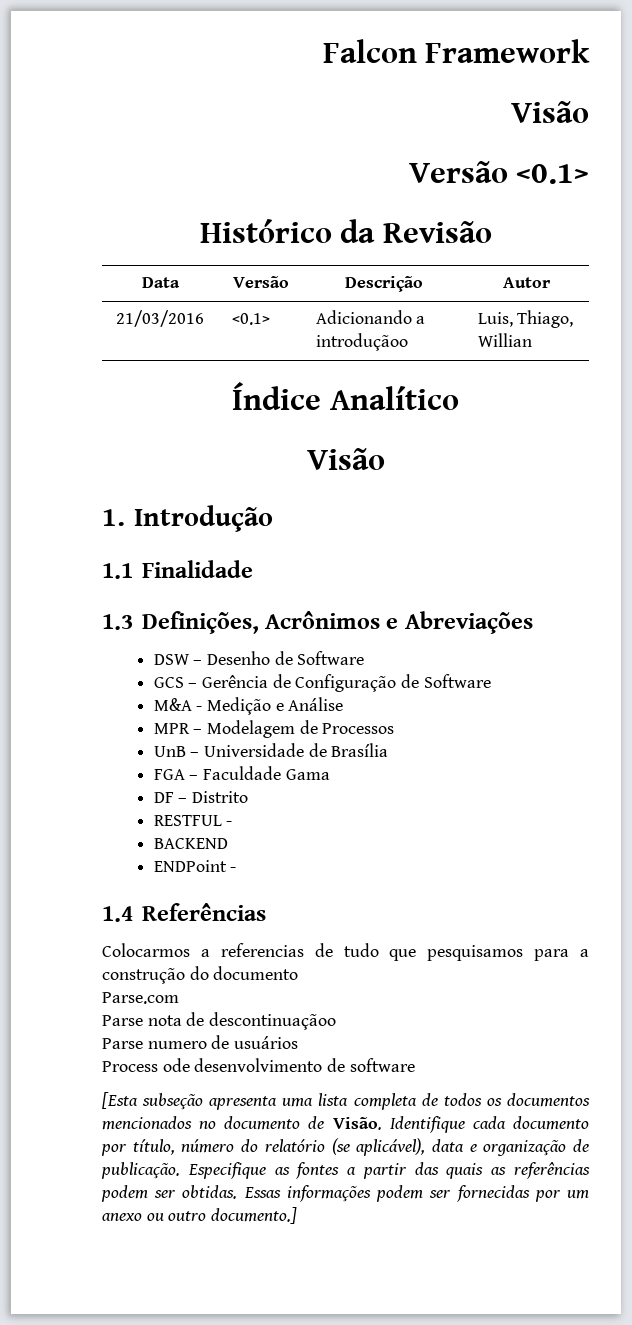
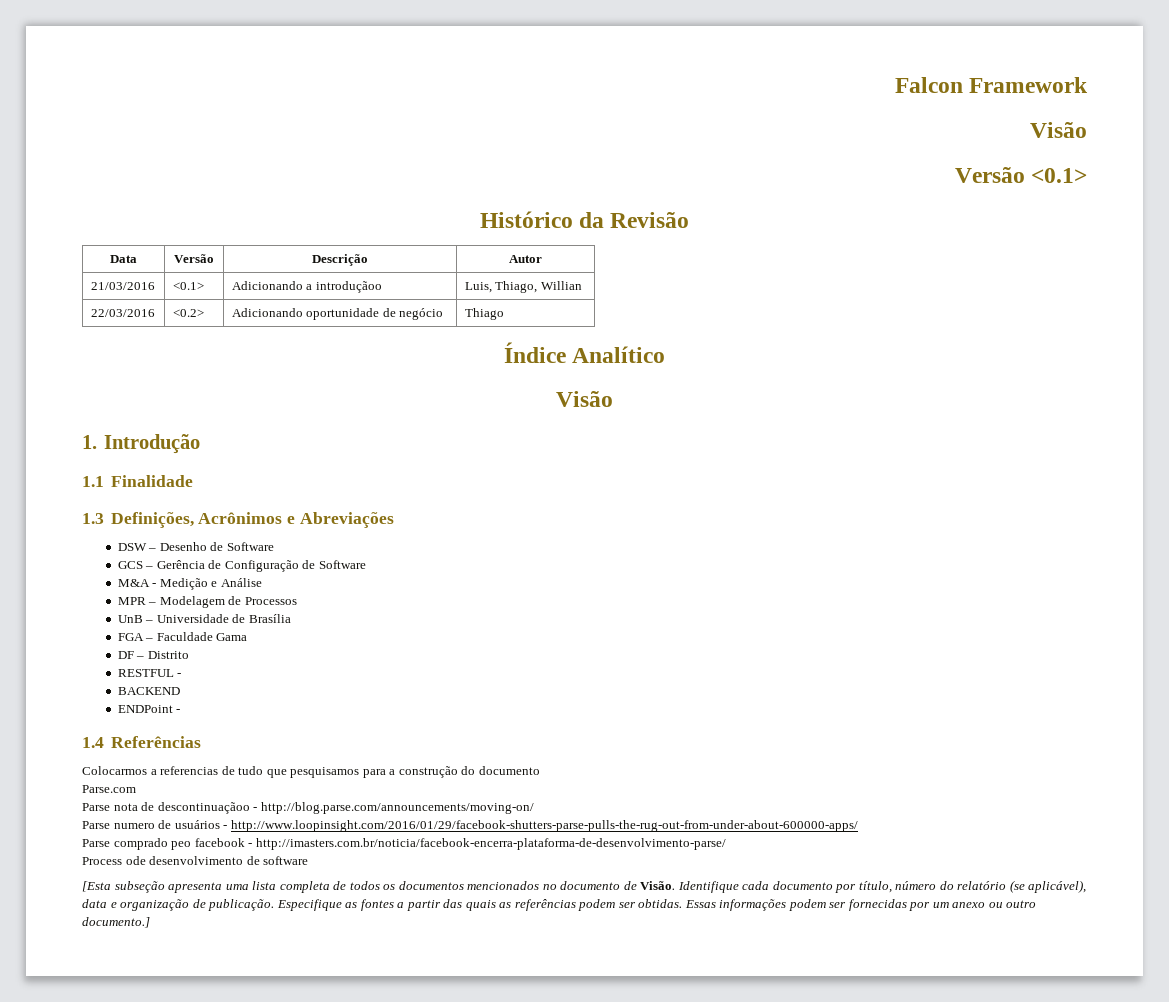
+ 22/03/2016 | <0.2> | Adicionando oportunidade de negócio | Thiago
- Parse nota de descontinuaçãoo
+ Parse nota de descontinuaçãoo - http://blog.parse.com/announcements/moving-on/
- Parse numero de usuários
+ Parse numero de usuários - http://www.loopinsight.com/2016/01/29/facebook-shutters-parse-pulls-the-rug-out-from-under-about-600000-apps/
+ Parse comprado peo facebook - http://imasters.com.br/noticia/facebook-encerra-plataforma-de-desenvolvimento-parse/

